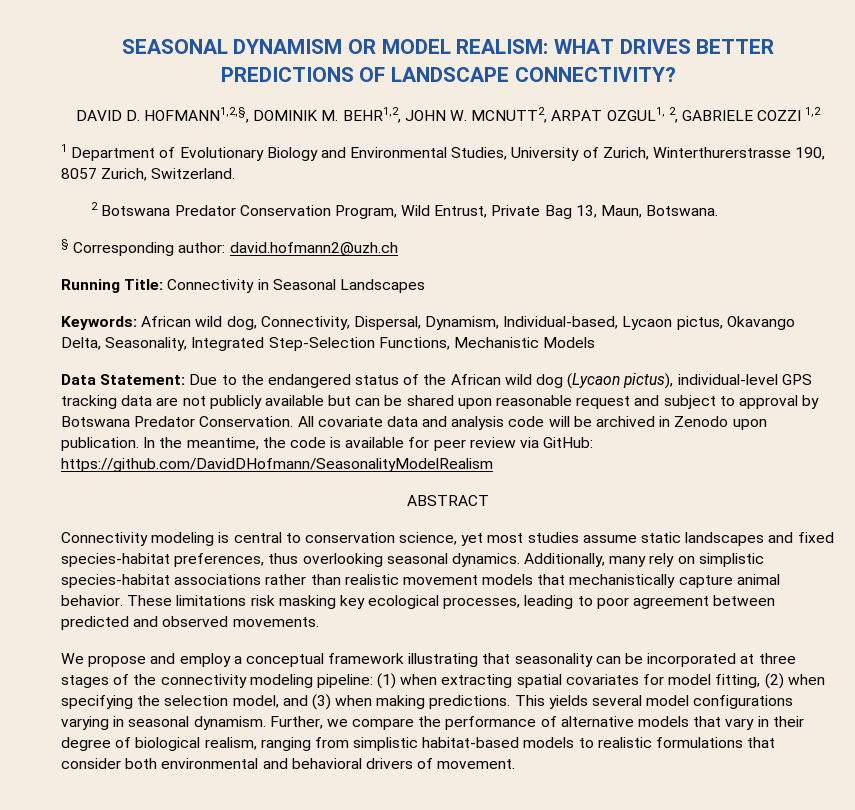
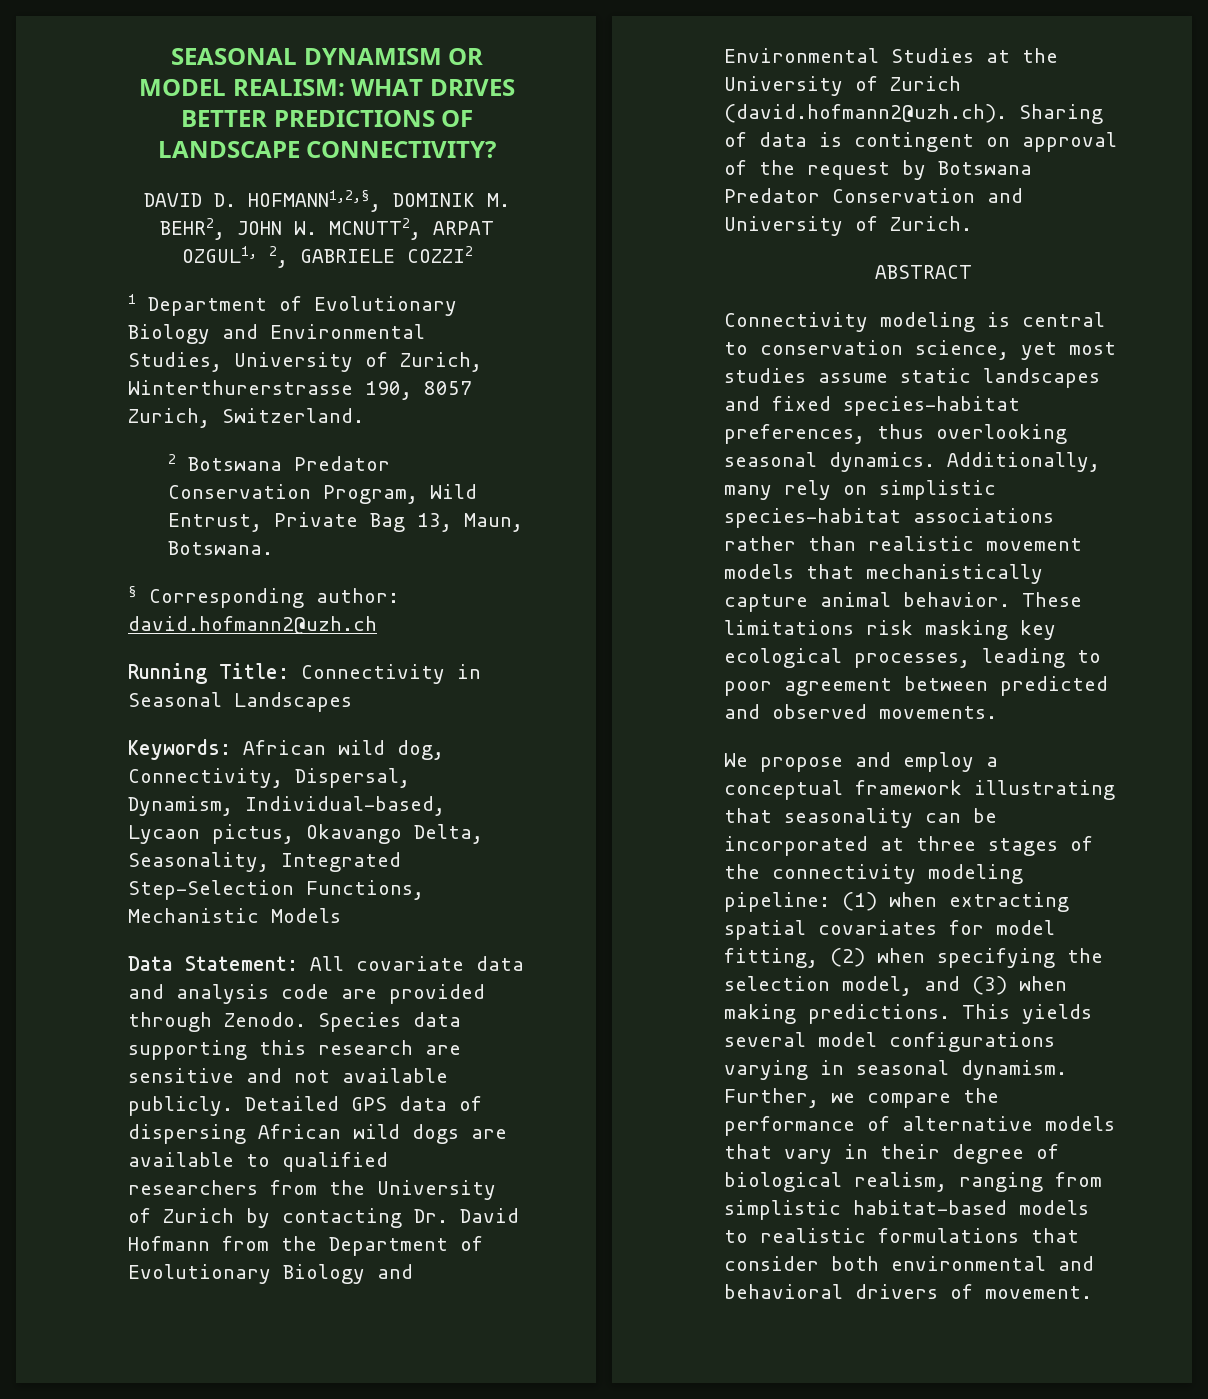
- DAVID D. HOFMANN1,2,§, DOMINIK M. BEHR1,2, JOHN W. MCNUTT2, ARPAT OZGUL1, 2, GABRIELE COZZI 1,2
+ DAVID D. HOFMANN1,2,§, DOMINIK M. BEHR2, JOHN W. MCNUTT2, ARPAT OZGUL1, 2, GABRIELE COZZI2
- Data Statement: Due to the endangered status of the African wild dog (Lycaon pictus), individual-level GPS tracking data are not publicly available but can be shared upon reasonable request and subject to approval by Botswana Predator Conservation. All covariate data and analysis code will be archived in Zenodo upon publication. In the meantime, the code is available for peer review via GitHub: https://github.com/DavidDHofmann/SeasonalityModelRealism
+ Data Statement: All covariate data and analysis code are provided through Zenodo. Species data supporting this research are sensitive and not available publicly. Detailed GPS data of dispersing African wild dogs are available to qualified researchers from the University of Zurich by contacting Dr. David Hofmann from the Department of Evolutionary Biology and Environmental Studies at the University of Zurich (david.hofmann2@uzh.ch). Sharing of data is contingent on approval of the request by Botswana Predator Conservation and University of Zurich.

